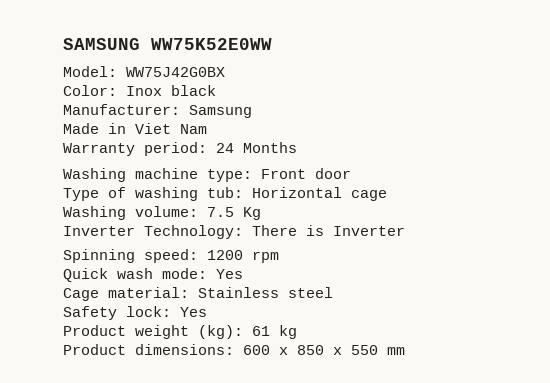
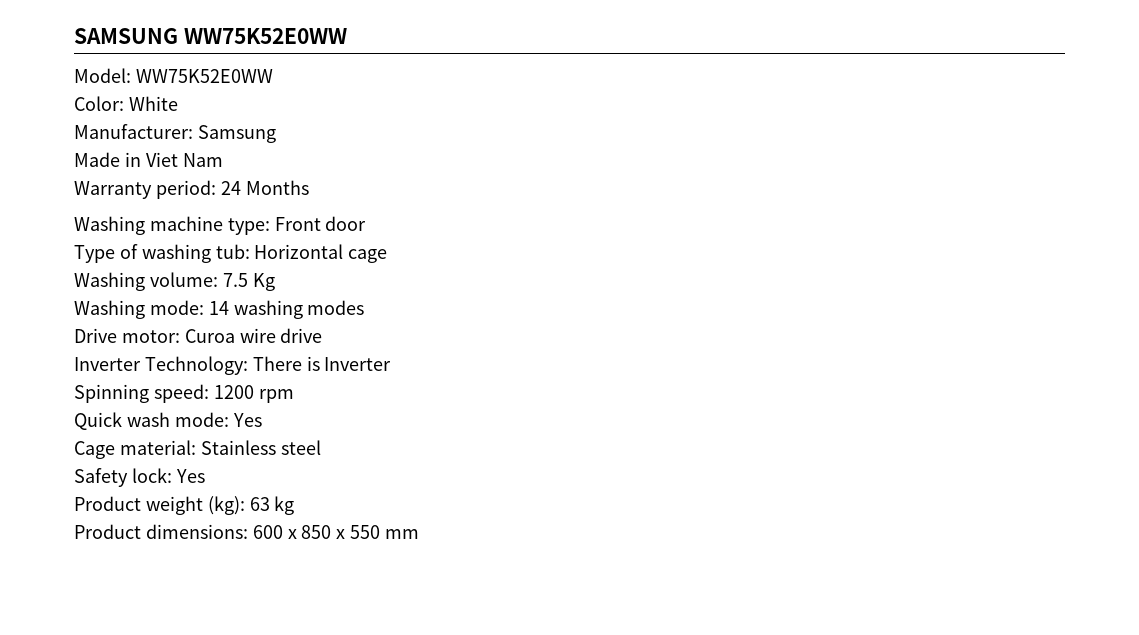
- Model: WW75J42G0BX
+ Model: WW75K52E0WW
- Color: Inox black
+ Color: White
+ Washing mode: 14 washing modes
+ Drive motor: Curoa wire drive
- Product weight (kg): 61 kg
+ Product weight (kg): 63 kg

